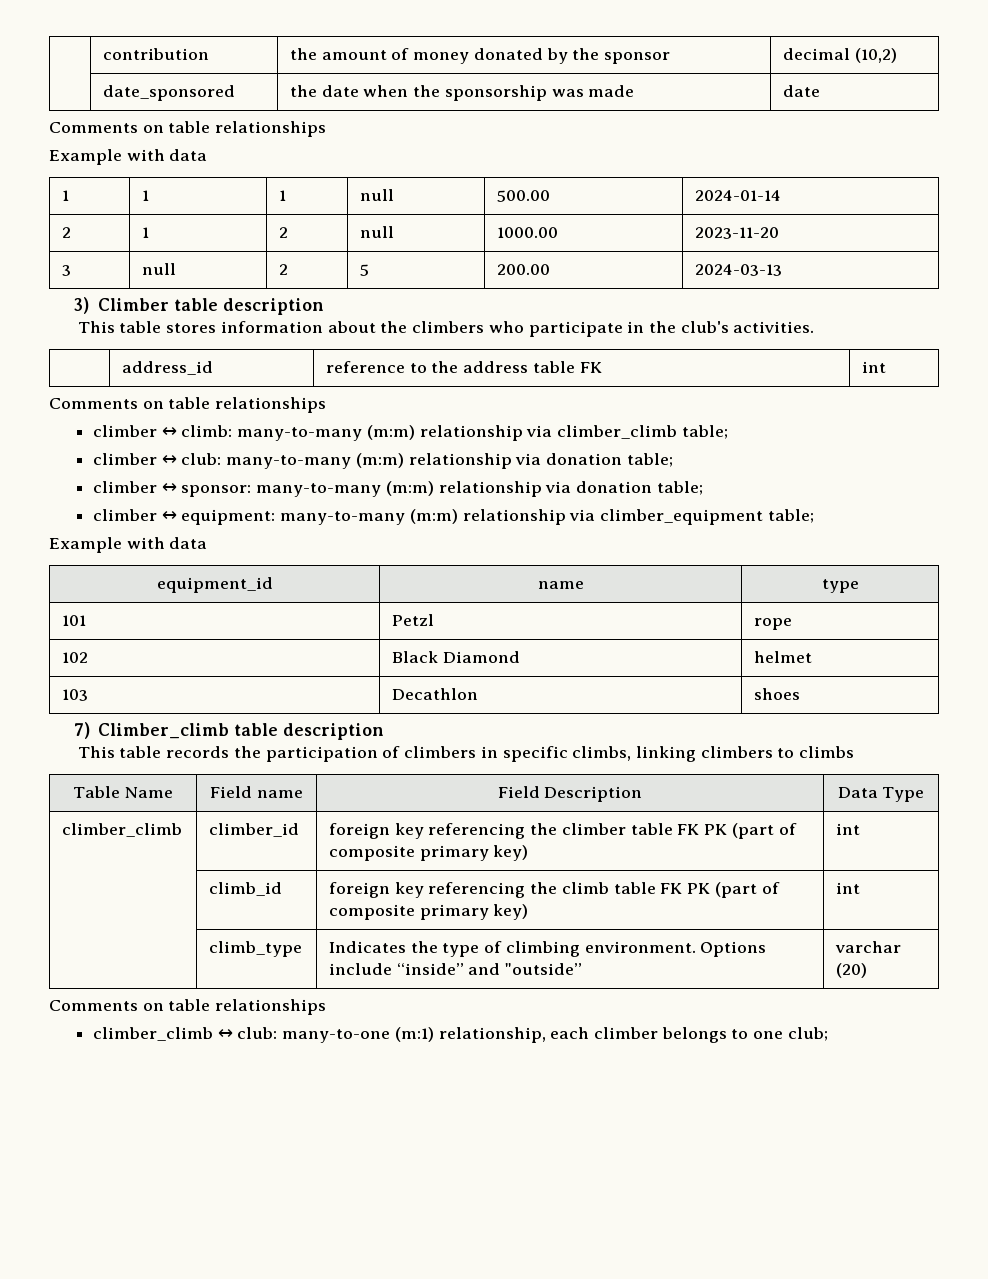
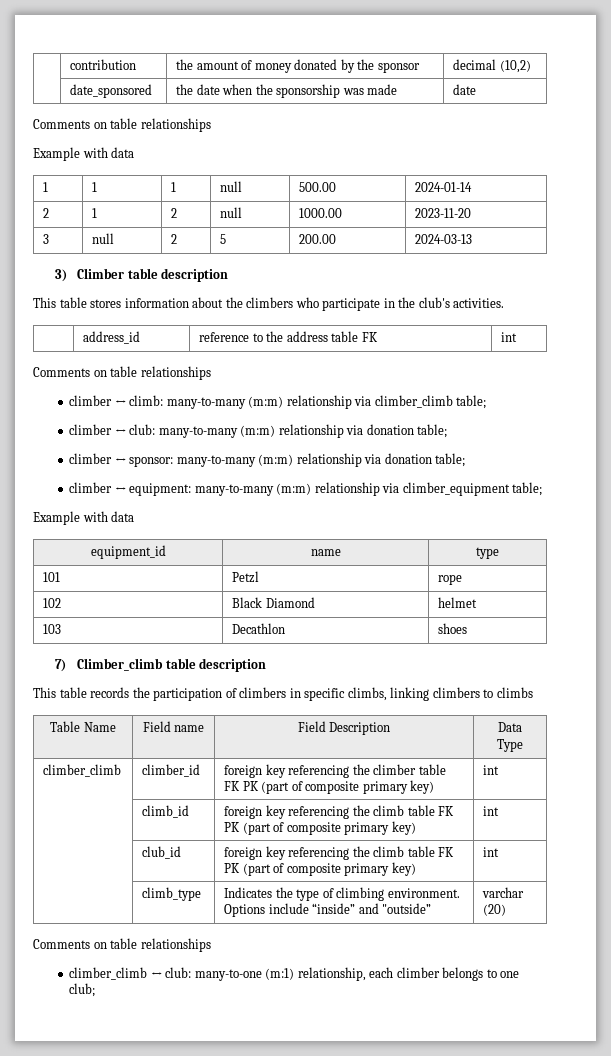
+ | club_id | foreign key referencing the climb table FK PK (part of composite primary key) | int

